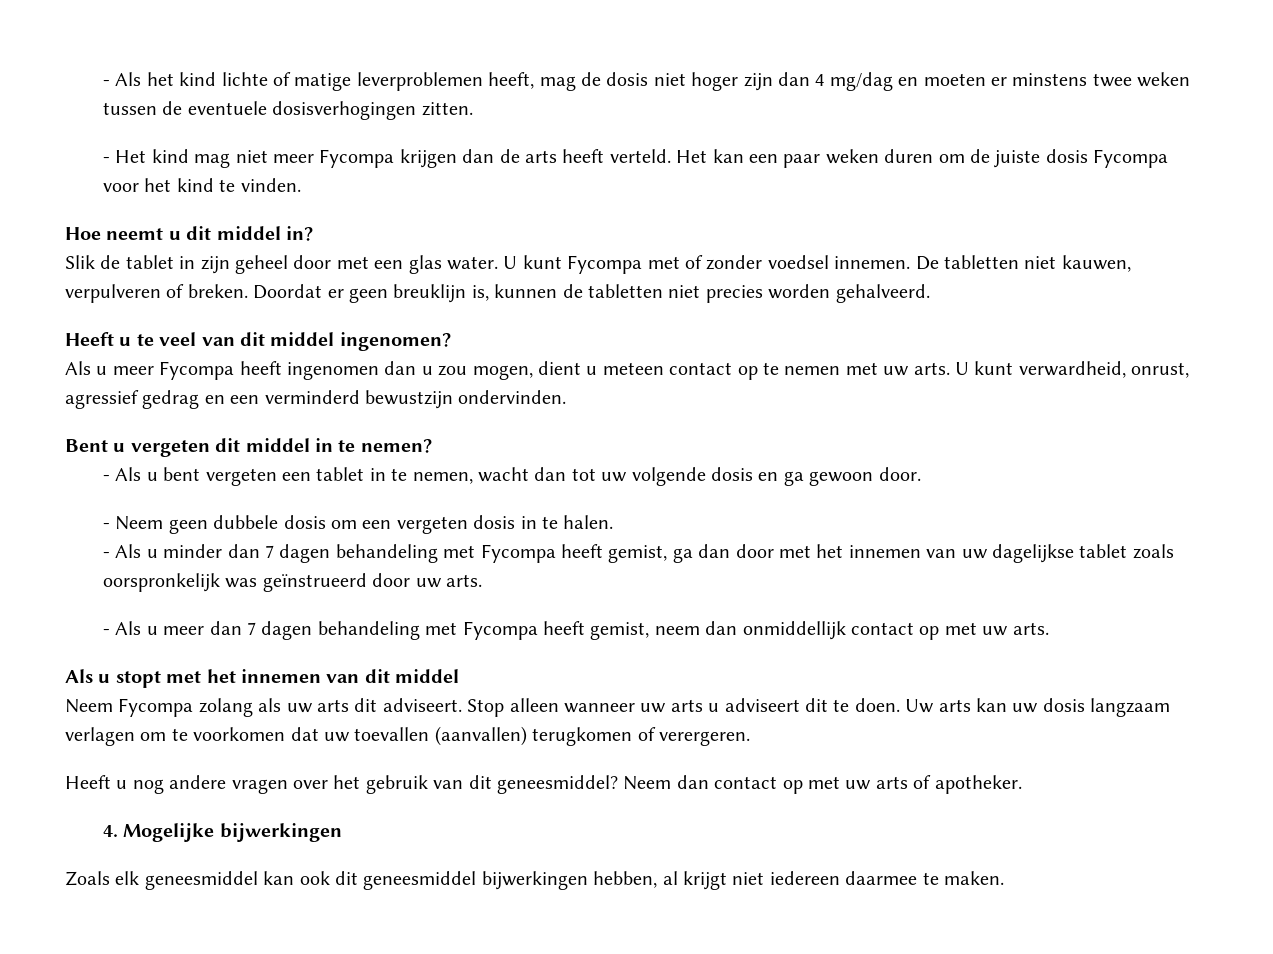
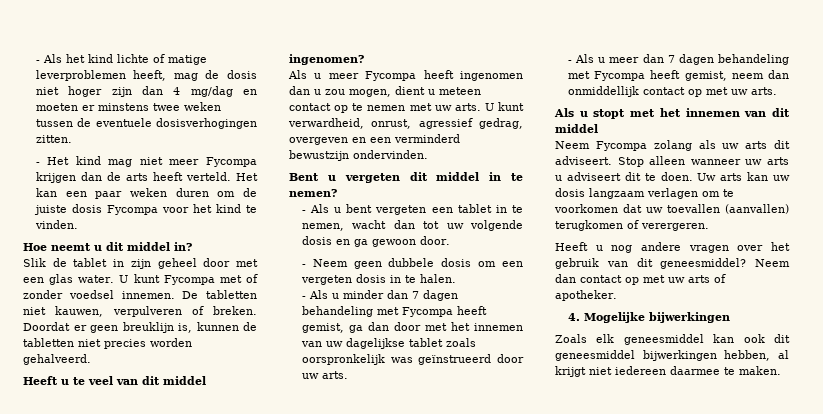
- Als u meer Fycompa heeft ingenomen dan u zou mogen, dient u meteen contact op te nemen met uw arts. U kunt verwardheid, onrust, agressief gedrag en een verminderd bewustzijn ondervinden.
+ Als u meer Fycompa heeft ingenomen dan u zou mogen, dient u meteen contact op te nemen met uw arts. U kunt verwardheid, onrust, agressief gedrag, overgeven en een verminderd bewustzijn ondervinden.

